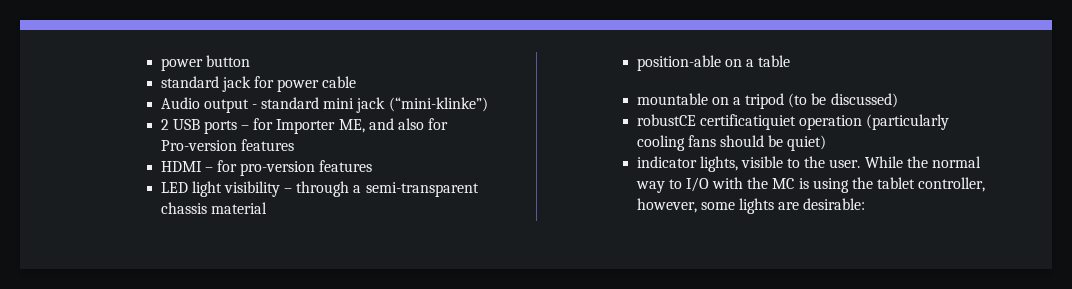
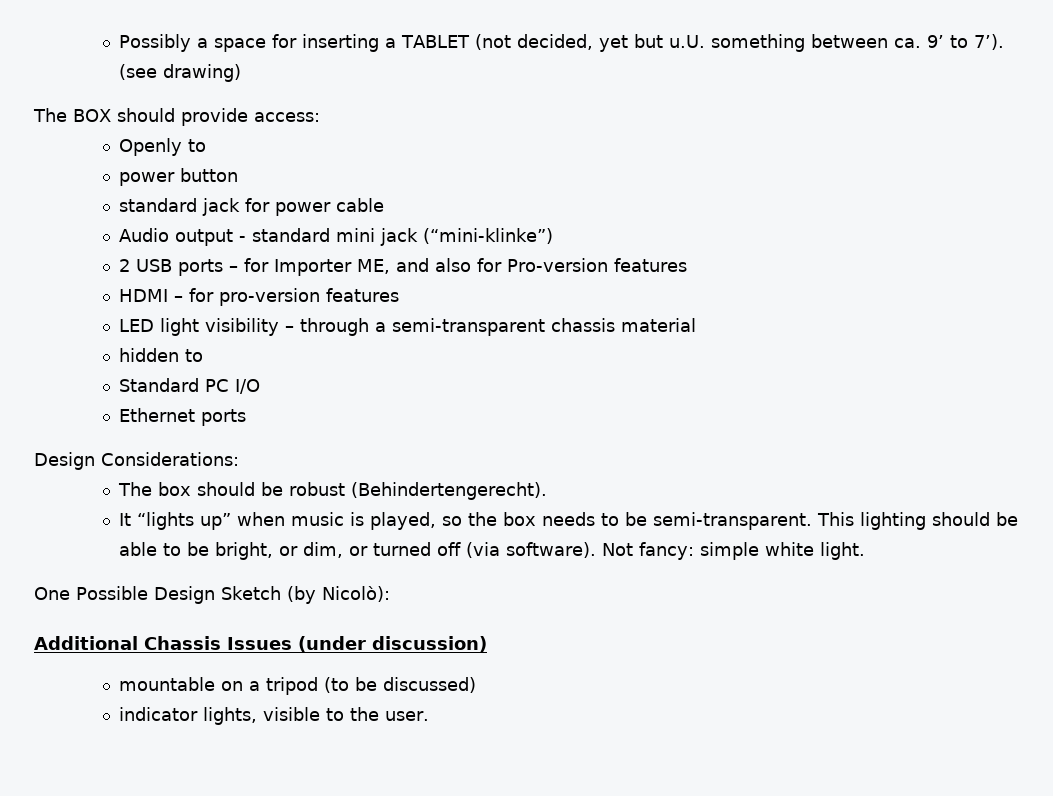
+ Possibly a space for inserting a TABLET (not decided, yet but u.U. something between ca. 9’ to 7’). (see drawing)
+ The BOX should provide access:
+ Openly to
- position-able on a table
+ hidden to
+ Standard PC I/O
+ Ethernet ports
+ Design Considerations:
+ The box should be robust (Behindertengerecht).
+ It “lights up” when music is played, so the box needs to be semi-transparent. This lighting should be able to be bright, or dim, or turned off (via software). Not fancy: simple white light.
+ One Possible Design Sketch (by Nicolò):
+ Additional Chassis Issues (under discussion)
- robustCE certificatiquiet operation (particularly cooling fans should be quiet)
- While the normal way to I/O with the MC is using the tablet controller, however, some lights are desirable:

